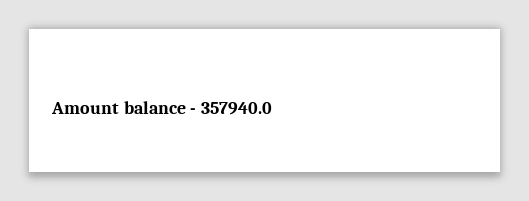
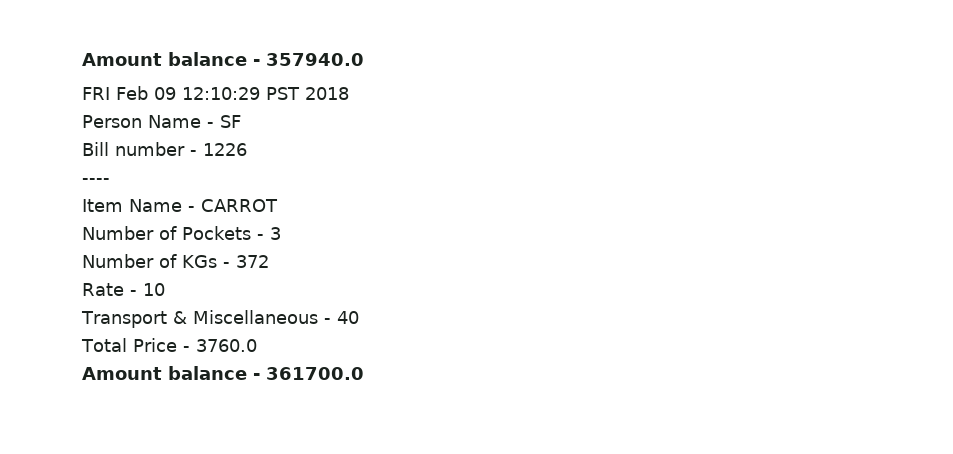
+ FRI Feb 09 12:10:29 PST 2018
+ Person Name - SF
+ Bill number - 1226
+ ----
+ Item Name - CARROT
+ Number of Pockets - 3
+ Number of KGs - 372
+ Rate - 10
+ Transport & Miscellaneous - 40
+ Total Price - 3760.0
+ Amount balance - 361700.0

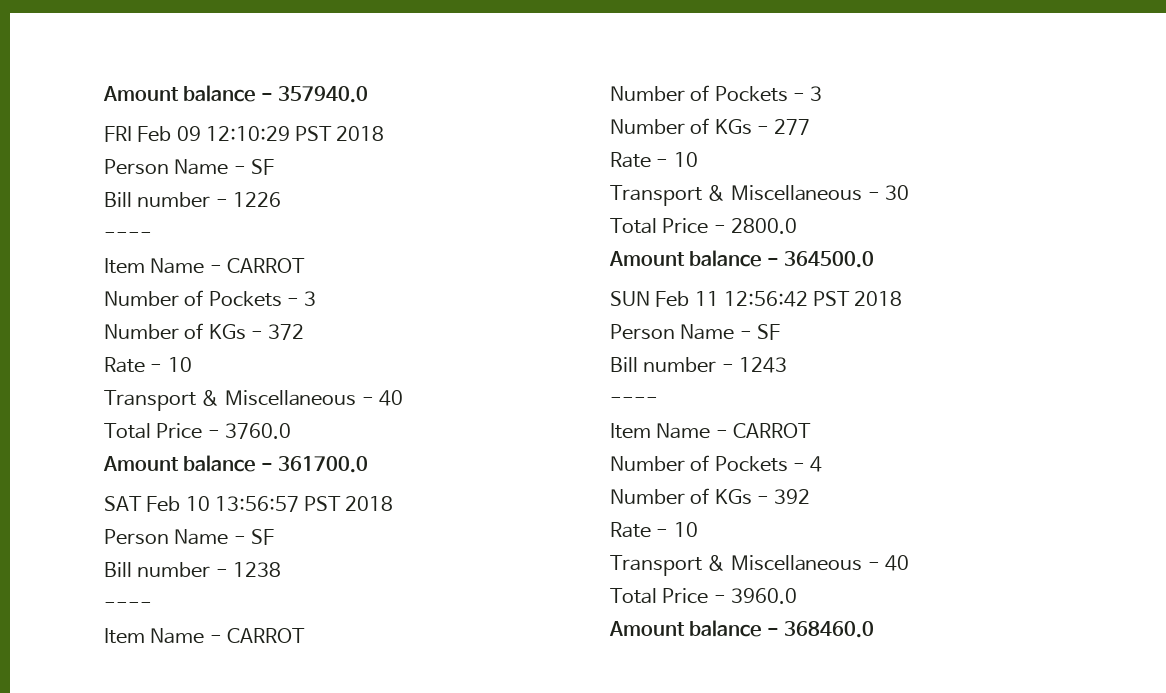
+ SAT Feb 10 13:56:57 PST 2018
+ Person Name - SF
+ Bill number - 1238
+ ----
+ Item Name - CARROT
+ Number of Pockets - 3
+ Number of KGs - 277
+ Rate - 10
+ Transport & Miscellaneous - 30
+ Total Price - 2800.0
+ Amount balance - 364500.0
+ SUN Feb 11 12:56:42 PST 2018
+ Person Name - SF
+ Bill number - 1243
+ ----
+ Item Name - CARROT
+ Number of Pockets - 4
+ Number of KGs - 392
+ Rate - 10
+ Transport & Miscellaneous - 40
+ Total Price - 3960.0
+ Amount balance - 368460.0

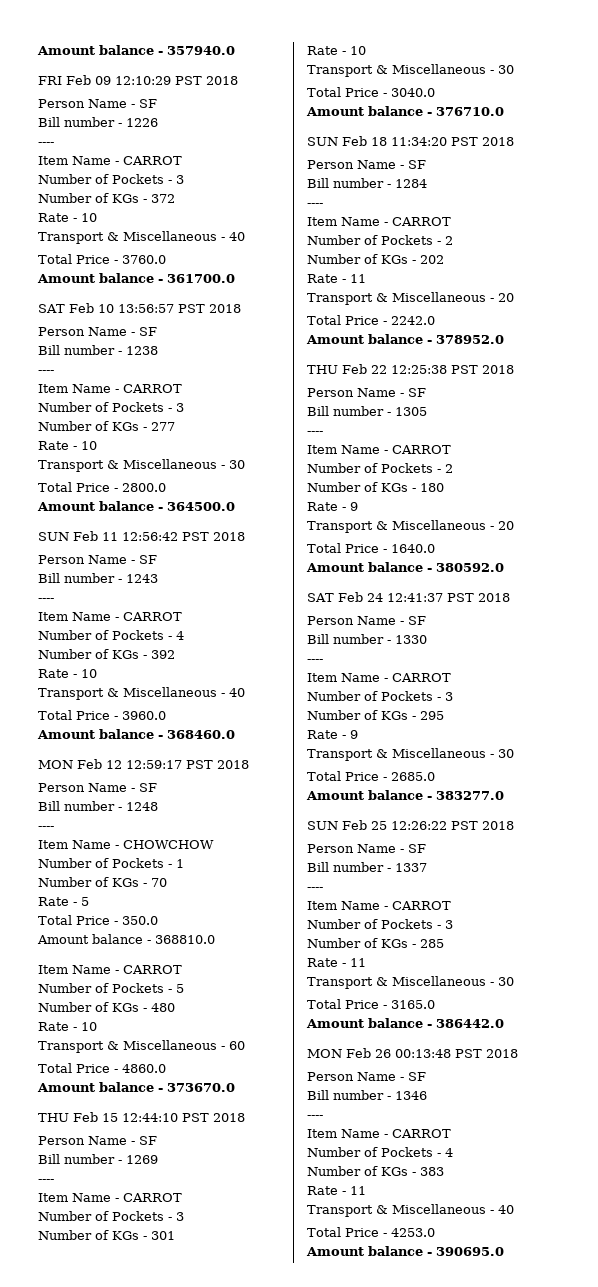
+ MON Feb 12 12:59:17 PST 2018
+ Person Name - SF
+ Bill number - 1248
+ ----
+ Item Name - CHOWCHOW
+ Number of Pockets - 1
+ Number of KGs - 70
+ Rate - 5
+ Total Price - 350.0
+ Amount balance - 368810.0
+ Item Name - CARROT
+ Number of Pockets - 5
+ Number of KGs - 480
+ Rate - 10
+ Transport & Miscellaneous - 60
+ Total Price - 4860.0
+ Amount balance - 373670.0
+ THU Feb 15 12:44:10 PST 2018
+ Person Name - SF
+ Bill number - 1269
+ ----
+ Item Name - CARROT
+ Number of Pockets - 3
+ Number of KGs - 301
+ Rate - 10
+ Transport & Miscellaneous - 30
+ Total Price - 3040.0
+ Amount balance - 376710.0
+ SUN Feb 18 11:34:20 PST 2018
+ Person Name - SF
+ Bill number - 1284
+ ----
+ Item Name - CARROT
+ Number of Pockets - 2
+ Number of KGs - 202
+ Rate - 11
+ Transport & Miscellaneous - 20
+ Total Price - 2242.0
+ Amount balance - 378952.0
+ THU Feb 22 12:25:38 PST 2018
+ Person Name - SF
+ Bill number - 1305
+ ----
+ Item Name - CARROT
+ Number of Pockets - 2
+ Number of KGs - 180
+ Rate - 9
+ Transport & Miscellaneous - 20
+ Total Price - 1640.0
+ Amount balance - 380592.0
+ SAT Feb 24 12:41:37 PST 2018
+ Person Name - SF
+ Bill number - 1330
+ ----
+ Item Name - CARROT
+ Number of Pockets - 3
+ Number of KGs - 295
+ Rate - 9
+ Transport & Miscellaneous - 30
+ Total Price - 2685.0
+ Amount balance - 383277.0
+ SUN Feb 25 12:26:22 PST 2018
+ Person Name - SF
+ Bill number - 1337
+ ----
+ Item Name - CARROT
+ Number of Pockets - 3
+ Number of KGs - 285
+ Rate - 11
+ Transport & Miscellaneous - 30
+ Total Price - 3165.0
+ Amount balance - 386442.0
+ MON Feb 26 00:13:48 PST 2018
+ Person Name - SF
+ Bill number - 1346
+ ----
+ Item Name - CARROT
+ Number of Pockets - 4
+ Number of KGs - 383
+ Rate - 11
+ Transport & Miscellaneous - 40
+ Total Price - 4253.0
+ Amount balance - 390695.0

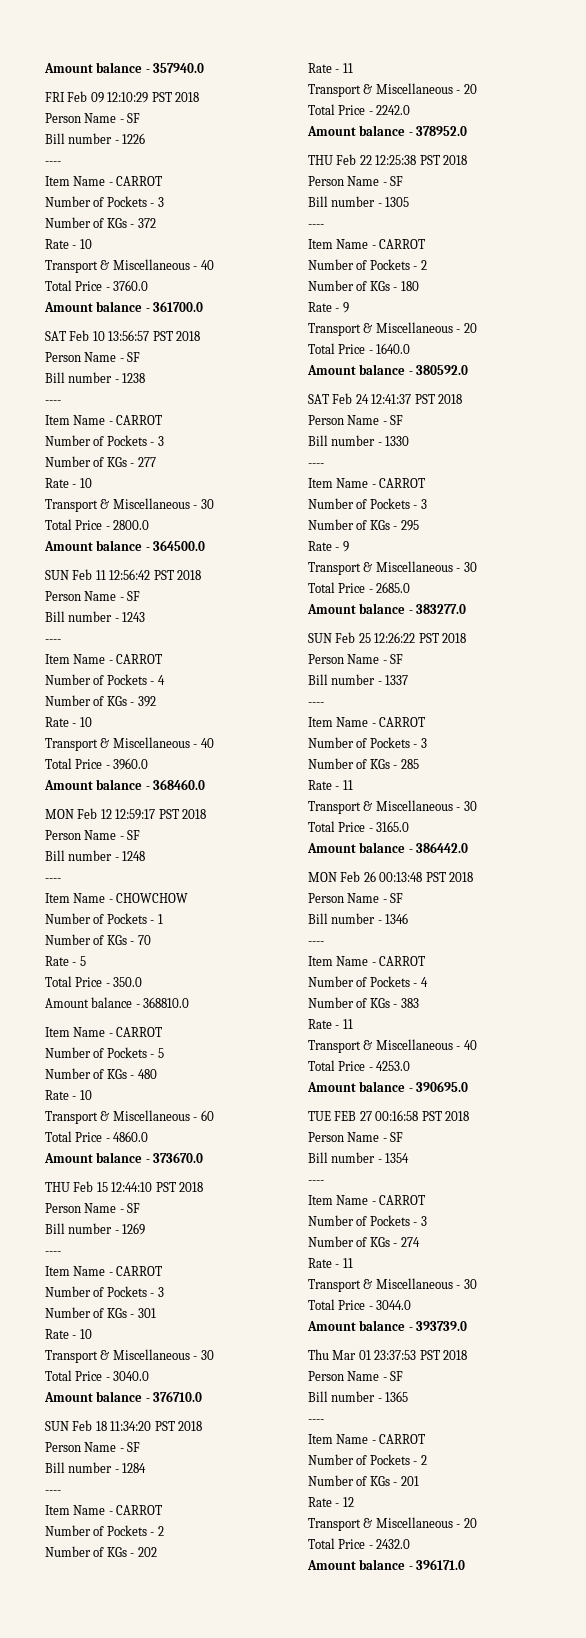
+ TUE FEB 27 00:16:58 PST 2018
+ Person Name - SF
+ Bill number - 1354
+ ----
+ Item Name - CARROT
+ Number of Pockets - 3
+ Number of KGs - 274
+ Rate - 11
+ Transport & Miscellaneous - 30
+ Total Price - 3044.0
+ Amount balance - 393739.0
+ Thu Mar 01 23:37:53 PST 2018
+ Person Name - SF
+ Bill number - 1365
+ ----
+ Item Name - CARROT
+ Number of Pockets - 2
+ Number of KGs - 201
+ Rate - 12
+ Transport & Miscellaneous - 20
+ Total Price - 2432.0
+ Amount balance - 396171.0

